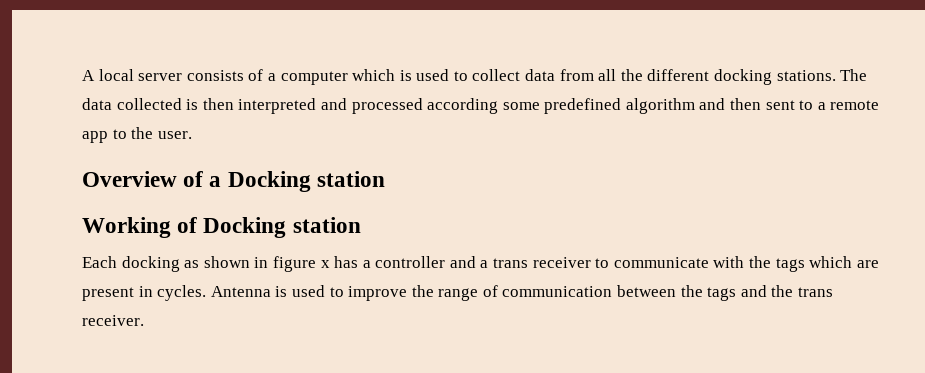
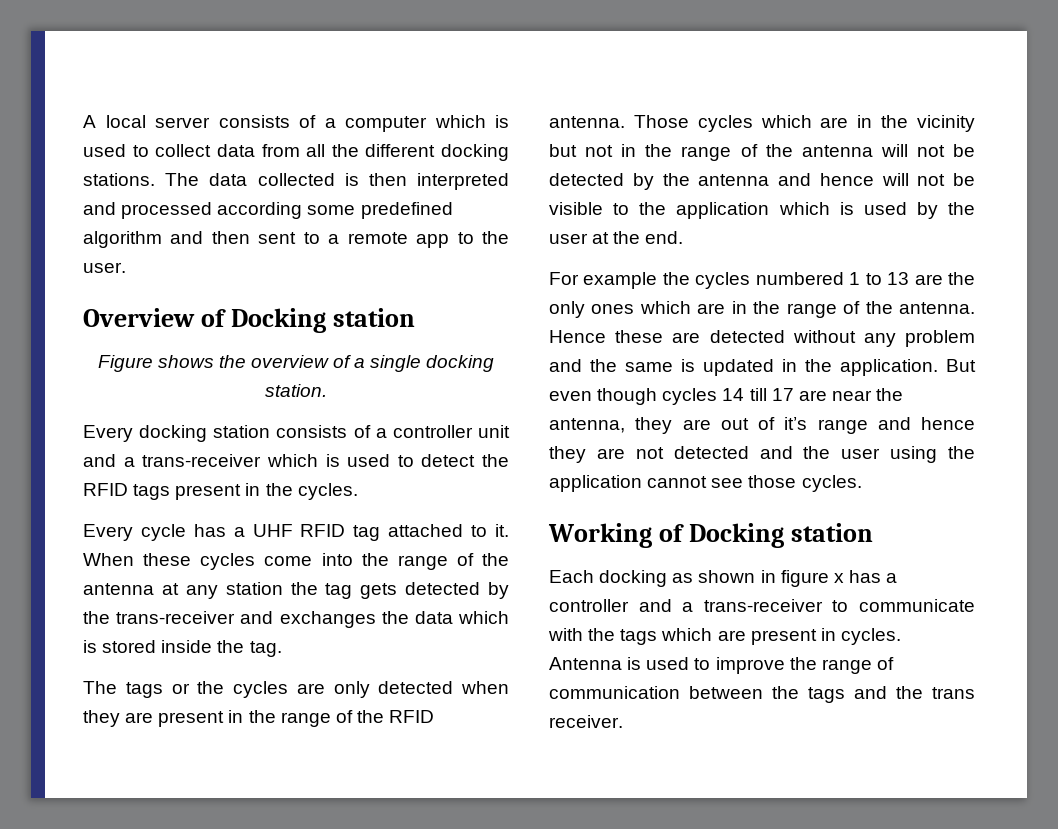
- Overview of a Docking station
+ Overview of Docking station
+ Figure shows the overview of a single docking station.
+ Every docking station consists of a controller unit and a trans-receiver which is used to detect the RFID tags present in the cycles.
+ Every cycle has a UHF RFID tag attached to it. When these cycles come into the range of the antenna at any station the tag gets detected by the trans-receiver and exchanges the data which is stored inside the tag.
+ The tags or the cycles are only detected when they are present in the range of the RFID antenna. Those cycles which are in the vicinity but not in the range of the antenna will not be detected by the antenna and hence will not be visible to the application which is used by the user at the end.
+ For example the cycles numbered 1 to 13 are the only ones which are in the range of the antenna. Hence these are detected without any problem and the same is updated in the application. But even though cycles 14 till 17 are near the antenna, they are out of it’s range and hence they are not detected and the user using the application cannot see those cycles.
- Each docking as shown in figure x has a controller and a trans receiver to communicate with the tags which are present in cycles.
+ Each docking as shown in figure x has a controller and a trans-receiver to communicate with the tags which are present in cycles.

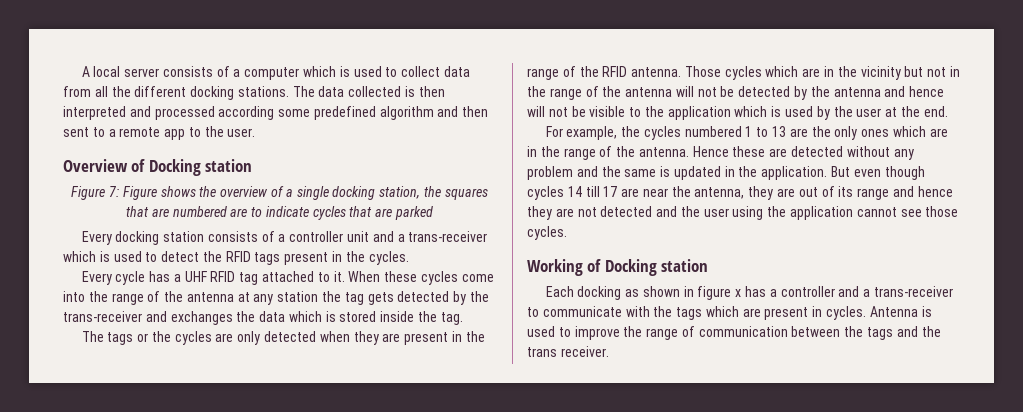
- Figure shows the overview of a single docking station.
+ Figure 7: Figure shows the overview of a single docking station, the squares that are numbered are to indicate cycles that are parked
- For example the cycles numbered 1 to 13 are the only ones which are in the range of the antenna.
+ For example, the cycles numbered 1 to 13 are the only ones which are in the range of the antenna.
- But even though cycles 14 till 17 are near the antenna, they are out of it’s range and hence they are not detected and the user using the application cannot see those cycles.
+ But even though cycles 14 till 17 are near the antenna, they are out of its range and hence they are not detected and the user using the application cannot see those cycles.

